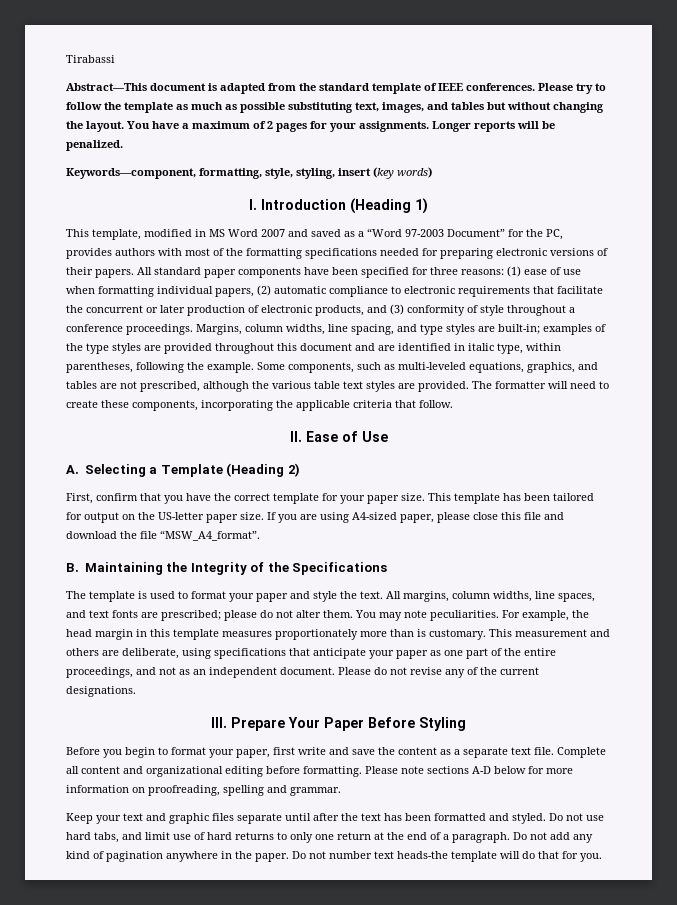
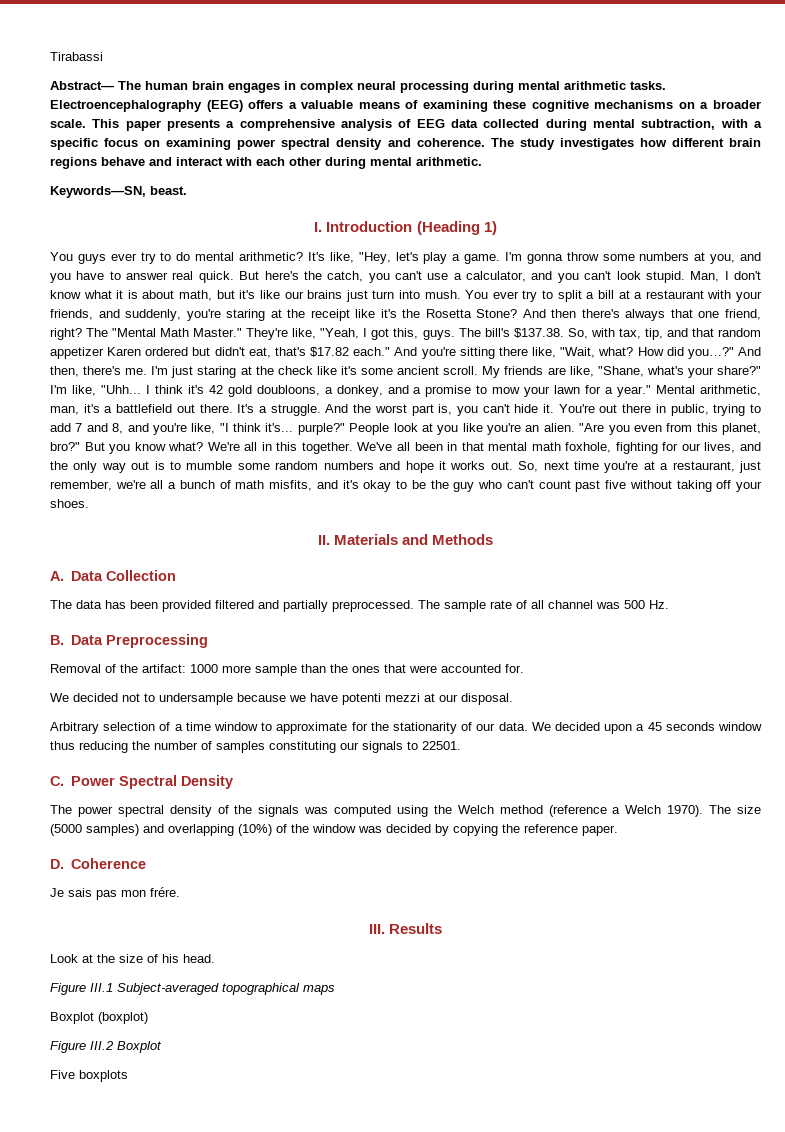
- Abstract—This document is adapted from the standard template of IEEE conferences. Please try to follow the template as much as possible substituting text, images, and tables but without changing the layout. You have a maximum of 2 pages for your assignments. Longer reports will be penalized.
- Keywords—component, formatting, style, styling, insert (key words)
+ Abstract— The human brain engages in complex neural processing during mental arithmetic tasks. Electroencephalography (EEG) offers a valuable means of examining these cognitive mechanisms on a broader scale. This paper presents a comprehensive analysis of EEG data collected during mental subtraction, with a specific focus on examining power spectral density and coherence. The study investigates how different brain regions behave and interact with each other during mental arithmetic.
+ Keywords—SN, beast.
  I. Introduction (Heading 1)
- This template, modified in MS Word 2007 and saved as a “Word 97-2003 Document” for the PC, provides authors with most of the formatting specifications needed for preparing electronic versions of their papers. All standard paper components have been specified for three reasons: (1) ease of use when formatting individual papers, (2) automatic compliance to electronic requirements that facilitate the concurrent or later production of electronic products, and (3) conformity of style throughout a conference proceedings. Margins, column widths, line spacing, and type styles are built-in; examples of the type styles are provided throughout this document and are identified in italic type, within parentheses, following the example. Some components, such as multi-leveled equations, graphics, and tables are not prescribed, although the various table text styles are provided. The formatter will need to create these components, incorporating the applicable criteria that follow.
- II. Ease of Use
- A. Selecting a Template (Heading 2)
- First, confirm that you have the correct template for your paper size. This template has been tailored for output on the US-letter paper size. If you are using A4-sized paper, please close this file and download the file “MSW_A4_format”.
- B. Maintaining the Integrity of the Specifications
- The template is used to format your paper and style the text. All margins, column widths, line spaces, and text fonts are prescribed; please do not alter them. You may note peculiarities. For example, the head margin in this template measures proportionately more than is customary. This measurement and others are deliberate, using specifications that anticipate your paper as one part of the entire proceedings, and not as an independent document. Please do not revise any of the current designations.
- III. Prepare Your Paper Before Styling
- Before you begin to format your paper, first write and save the content as a separate text file. Complete all content and organizational editing before formatting. Please note sections A-D below for more information on proofreading, spelling and grammar.
- Keep your text and graphic files separate until after the text has been formatted and styled. Do not use hard tabs, and limit use of hard returns to only one return at the end of a paragraph. Do not add any kind of pagination anywhere in the paper. Do not number text heads-the template will do that for you.
+ You guys ever try to do mental arithmetic? It's like, "Hey, let's play a game. I'm gonna throw some numbers at you, and you have to answer real quick. But here's the catch, you can't use a calculator, and you can't look stupid. Man, I don't know what it is about math, but it's like our brains just turn into mush. You ever try to split a bill at a restaurant with your friends, and suddenly, you're staring at the receipt like it's the Rosetta Stone? And then there's always that one friend, right? The "Mental Math Master." They're like, "Yeah, I got this, guys. The bill's $137.38. So, with tax, tip, and that random appetizer Karen ordered but didn't eat, that's $17.82 each." And you're sitting there like, "Wait, what? How did you…?" And then, there's me. I'm just staring at the check like it's some ancient scroll. My friends are like, "Shane, what's your share?" I'm like, "Uhh... I think it's 42 gold doubloons, a donkey, and a promise to mow your lawn for a year." Mental arithmetic, man, it's a battlefield out there. It's a struggle. And the worst part is, you can't hide it. You're out there in public, trying to add 7 and 8, and you're like, "I think it's... purple?" People look at you like you're an alien. "Are you even from this planet, bro?" But you know what? We're all in this together. We've all been in that mental math foxhole, fighting for our lives, and the only way out is to mumble some random numbers and hope it works out. So, next time you're at a restaurant, just remember, we're all a bunch of math misfits, and it's okay to be the guy who can't count past five without taking off your shoes.
+ II. Materials and Methods
+ A. Data Collection
+ The data has been provided filtered and partially preprocessed. The sample rate of all channel was 500 Hz.
+ B. Data Preprocessing
+ Removal of the artifact: 1000 more sample than the ones that were accounted for.
+ We decided not to undersample because we have potenti mezzi at our disposal.
+ Arbitrary selection of a time window to approximate for the stationarity of our data. We decided upon a 45 seconds window thus reducing the number of samples constituting our signals to 22501.
+ C. Power Spectral Density
+ The power spectral density of the signals was computed using the Welch method (reference a Welch 1970). The size (5000 samples) and overlapping (10%) of the window was decided by copying the reference paper.
+ D. Coherence
+ Je sais pas mon frére.
+ III. Results
+ Look at the size of his head.
+ Figure III.1 Subject-averaged topographical maps
+ Boxplot (boxplot)
+ Figure III.2 Boxplot
+ Five boxplots

